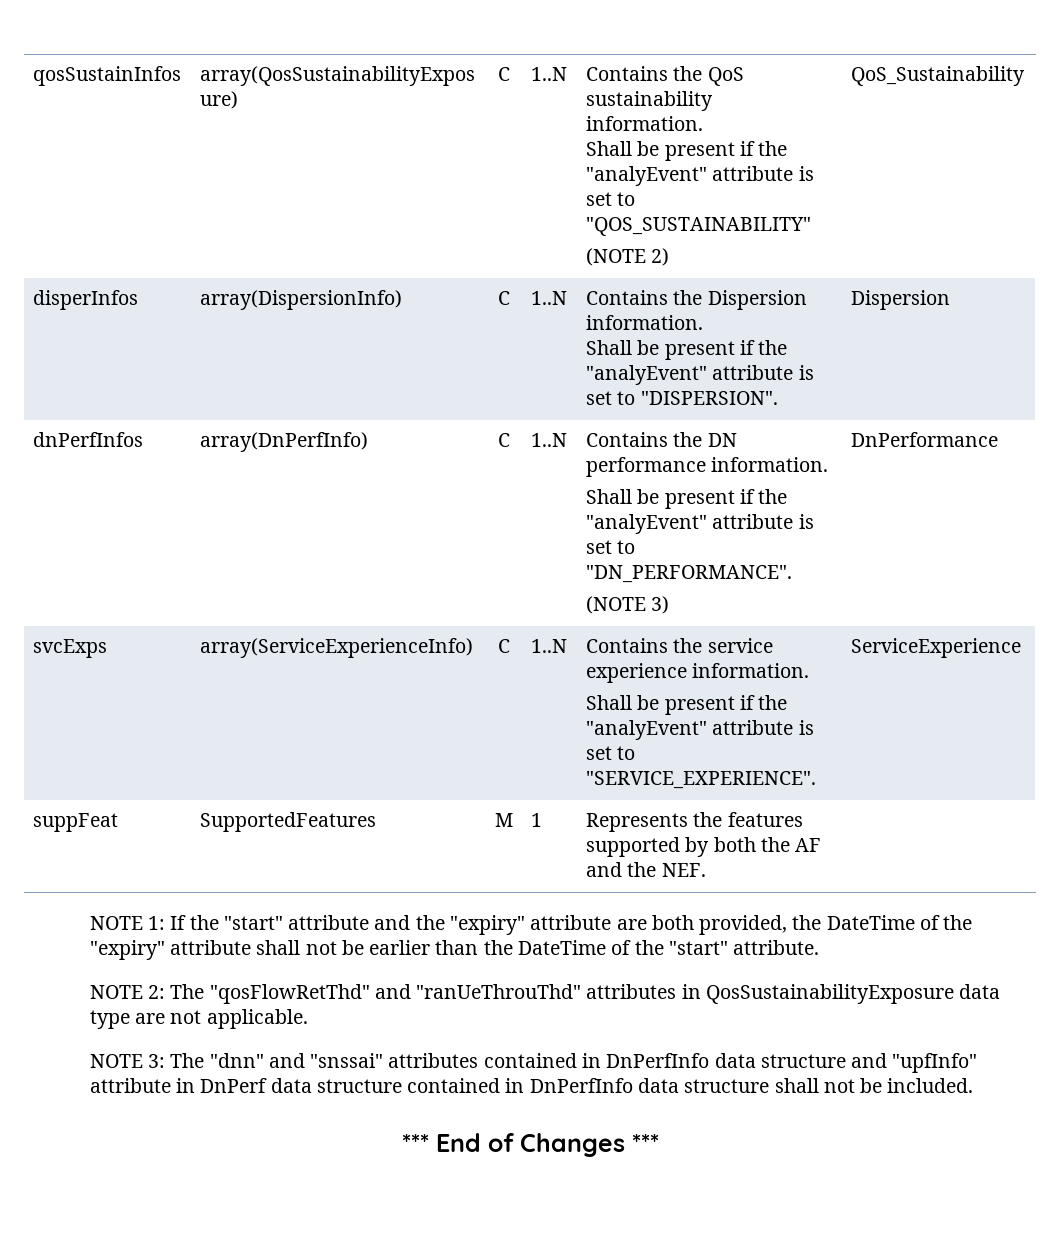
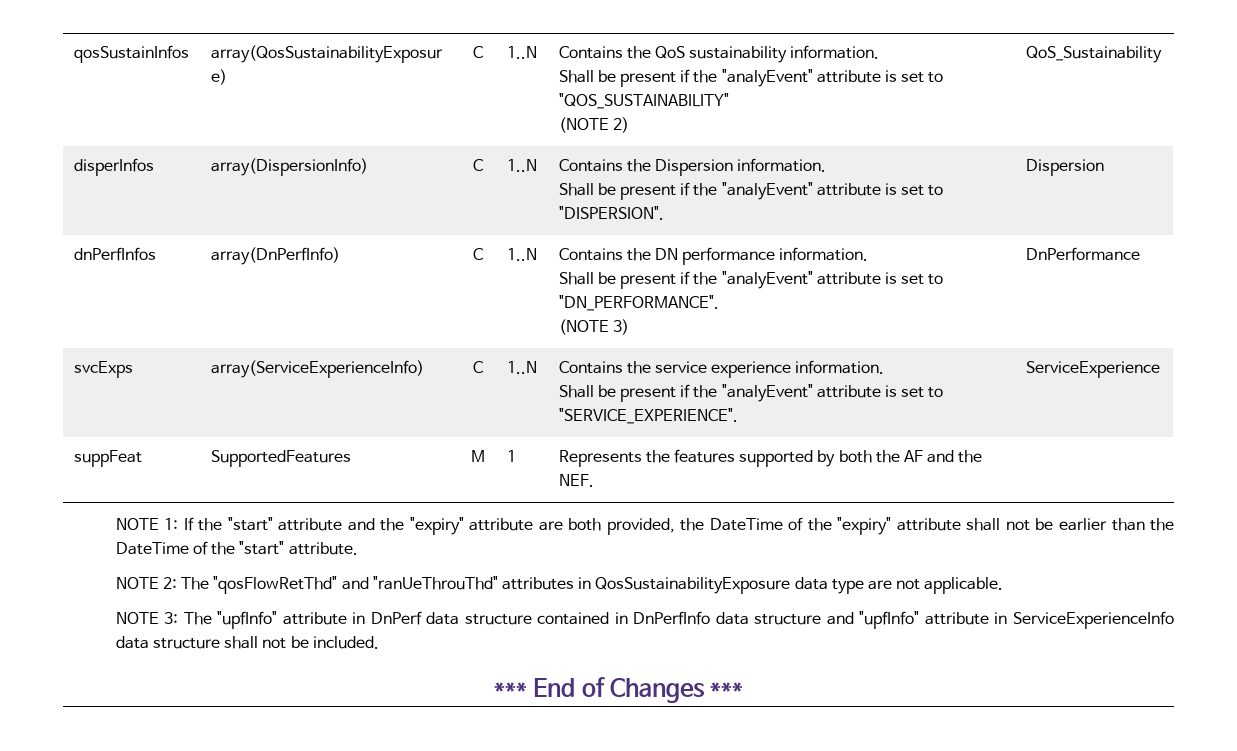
- NOTE 3: The "dnn" and "snssai" attributes contained in DnPerfInfo data structure and "upfInfo" attribute in DnPerf data structure contained in DnPerfInfo data structure shall not be included.
+ NOTE 3: The "upfInfo" attribute in DnPerf data structure contained in DnPerfInfo data structure and "upfInfo" attribute in ServiceExperienceInfo data structure shall not be included.

